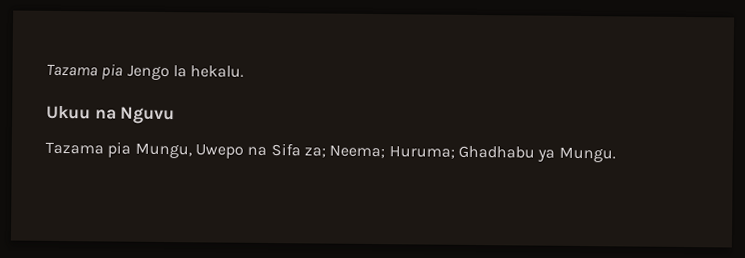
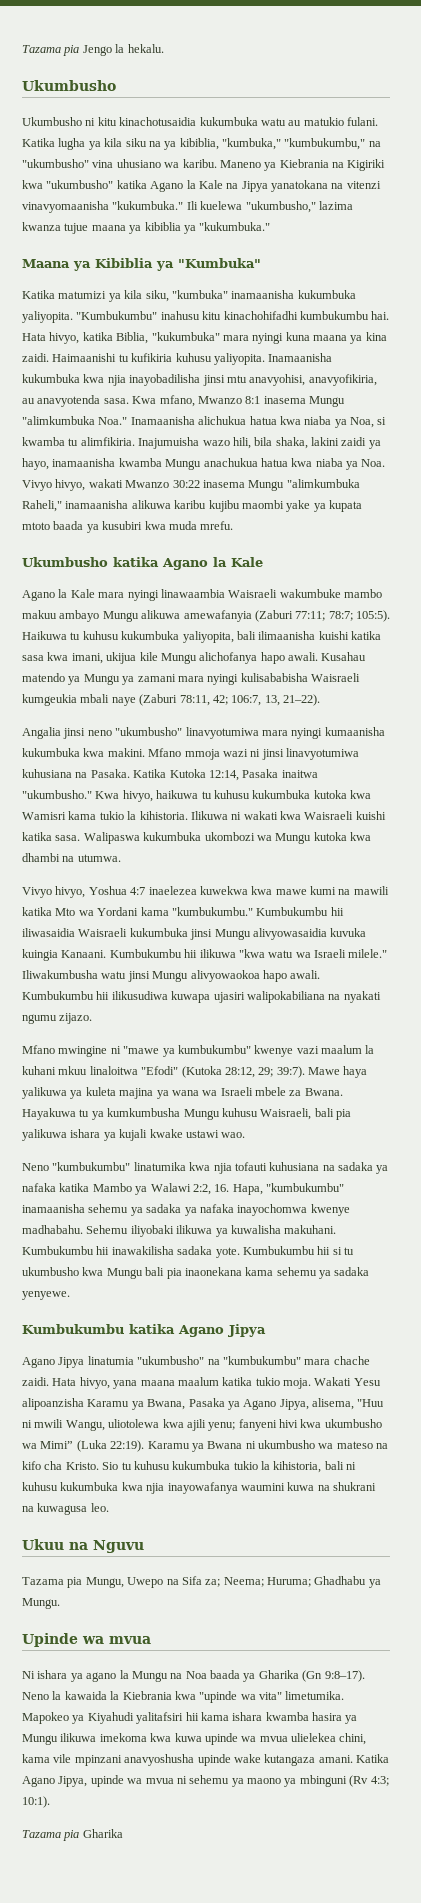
  Tazama pia Jengo la hekalu.
+ Ukumbusho
+ Ukumbusho ni kitu kinachotusaidia kukumbuka watu au matukio fulani. Katika lugha ya kila siku na ya kibiblia, "kumbuka," "kumbukumbu," na "ukumbusho" vina uhusiano wa karibu. Maneno ya Kiebrania na Kigiriki kwa "ukumbusho" katika Agano la Kale na Jipya yanatokana na vitenzi vinavyomaanisha "kukumbuka." Ili kuelewa "ukumbusho," lazima kwanza tujue maana ya kibiblia ya "kukumbuka."
+ Maana ya Kibiblia ya "Kumbuka"
+ Katika matumizi ya kila siku, "kumbuka" inamaanisha kukumbuka yaliyopita. "Kumbukumbu" inahusu kitu kinachohifadhi kumbukumbu hai. Hata hivyo, katika Biblia, "kukumbuka" mara nyingi kuna maana ya kina zaidi. Haimaanishi tu kufikiria kuhusu yaliyopita. Inamaanisha kukumbuka kwa njia inayobadilisha jinsi mtu anavyohisi, anavyofikiria, au anavyotenda sasa. Kwa mfano, Mwanzo 8:1 inasema Mungu "alimkumbuka Noa." Inamaanisha alichukua hatua kwa niaba ya Noa, si kwamba tu alimfikiria. Inajumuisha wazo hili, bila shaka, lakini zaidi ya hayo, inamaanisha kwamba Mungu anachukua hatua kwa niaba ya Noa. Vivyo hivyo, wakati Mwanzo 30:22 inasema Mungu "alimkumbuka Raheli," inamaanisha alikuwa karibu kujibu maombi yake ya kupata mtoto baada ya kusubiri kwa muda mrefu.
+ Ukumbusho katika Agano la Kale
+ Agano la Kale mara nyingi linawaambia Waisraeli wakumbuke mambo makuu ambayo Mungu alikuwa amewafanyia (Zaburi 77:11; 78:7; 105:5). Haikuwa tu kuhusu kukumbuka yaliyopita, bali ilimaanisha kuishi katika sasa kwa imani, ukijua kile Mungu alichofanya hapo awali. Kusahau matendo ya Mungu ya zamani mara nyingi kulisababisha Waisraeli kumgeukia mbali naye (Zaburi 78:11, 42; 106:7, 13, 21–22).
+ Angalia jinsi neno "ukumbusho" linavyotumiwa mara nyingi kumaanisha kukumbuka kwa makini. Mfano mmoja wazi ni jinsi linavyotumiwa kuhusiana na Pasaka. Katika Kutoka 12:14, Pasaka inaitwa "ukumbusho." Kwa hivyo, haikuwa tu kuhusu kukumbuka kutoka kwa Wamisri kama tukio la kihistoria. Ilikuwa ni wakati kwa Waisraeli kuishi katika sasa. Walipaswa kukumbuka ukombozi wa Mungu kutoka kwa dhambi na utumwa.
+ Vivyo hivyo, Yoshua 4:7 inaelezea kuwekwa kwa mawe kumi na mawili katika Mto wa Yordani kama "kumbukumbu." Kumbukumbu hii iliwasaidia Waisraeli kukumbuka jinsi Mungu alivyowasaidia kuvuka kuingia Kanaani. Kumbukumbu hii ilikuwa "kwa watu wa Israeli milele." Iliwakumbusha watu jinsi Mungu alivyowaokoa hapo awali. Kumbukumbu hii ilikusudiwa kuwapa ujasiri walipokabiliana na nyakati ngumu zijazo.
+ Mfano mwingine ni "mawe ya kumbukumbu" kwenye vazi maalum la kuhani mkuu linaloitwa "Efodi" (Kutoka 28:12, 29; 39:7). Mawe haya yalikuwa ya kuleta majina ya wana wa Israeli mbele za Bwana. Hayakuwa tu ya kumkumbusha Mungu kuhusu Waisraeli, bali pia yalikuwa ishara ya kujali kwake ustawi wao.
+ Neno "kumbukumbu" linatumika kwa njia tofauti kuhusiana na sadaka ya nafaka katika Mambo ya Walawi 2:2, 16. Hapa, "kumbukumbu" inamaanisha sehemu ya sadaka ya nafaka inayochomwa kwenye madhabahu. Sehemu iliyobaki ilikuwa ya kuwalisha makuhani. Kumbukumbu hii inawakilisha sadaka yote. Kumbukumbu hii si tu ukumbusho kwa Mungu bali pia inaonekana kama sehemu ya sadaka yenyewe.
+ Kumbukumbu katika Agano Jipya
+ Agano Jipya linatumia "ukumbusho" na "kumbukumbu" mara chache zaidi. Hata hivyo, yana maana maalum katika tukio moja. Wakati Yesu alipoanzisha Karamu ya Bwana, Pasaka ya Agano Jipya, alisema, "Huu ni mwili Wangu, uliotolewa kwa ajili yenu; fanyeni hivi kwa ukumbusho wa Mimi” (Luka 22:19). Karamu ya Bwana ni ukumbusho wa mateso na kifo cha Kristo. Sio tu kuhusu kukumbuka tukio la kihistoria, bali ni kuhusu kukumbuka kwa njia inayowafanya waumini kuwa na shukrani na kuwagusa leo.
+ Upinde wa mvua
+ Ni ishara ya agano la Mungu na Noa baada ya Gharika (Gn 9:8–17). Neno la kawaida la Kiebrania kwa "upinde wa vita" limetumika. Mapokeo ya Kiyahudi yalitafsiri hii kama ishara kwamba hasira ya Mungu ilikuwa imekoma kwa kuwa upinde wa mvua ulielekea chini, kama vile mpinzani anavyoshusha upinde wake kutangaza amani. Katika Agano Jipya, upinde wa mvua ni sehemu ya maono ya mbinguni (Rv 4:3; 10:1).
+ Tazama pia Gharika

